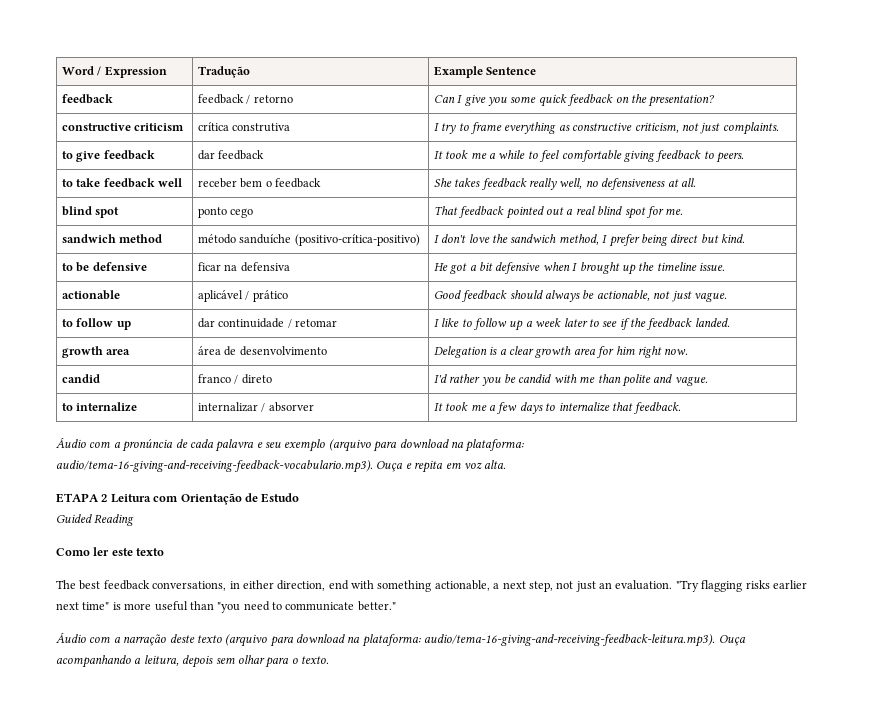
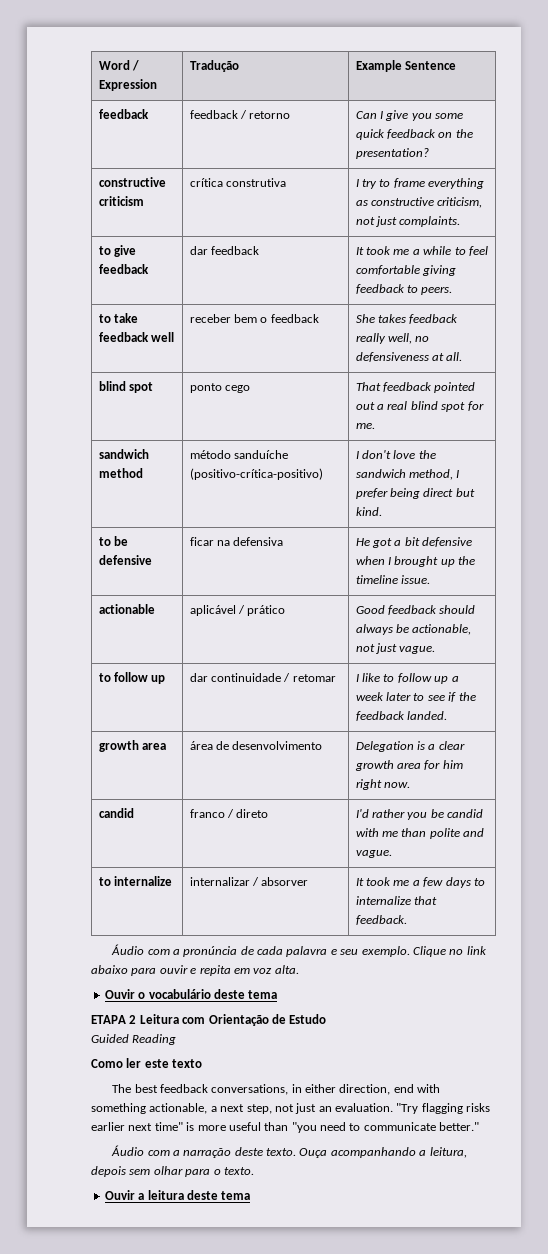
- Áudio com a pronúncia de cada palavra e seu exemplo (arquivo para download na plataforma: audio/tema-16-giving-and-receiving-feedback-vocabulario.mp3). Ouça e repita em voz alta.
+ Áudio com a pronúncia de cada palavra e seu exemplo. Clique no link abaixo para ouvir e repita em voz alta.
+ Ouvir o vocabulário deste tema
- Áudio com a narração deste texto (arquivo para download na plataforma: audio/tema-16-giving-and-receiving-feedback-leitura.mp3). Ouça acompanhando a leitura, depois sem olhar para o texto.
+ Áudio com a narração deste texto. Ouça acompanhando a leitura, depois sem olhar para o texto.
+ Ouvir a leitura deste tema

